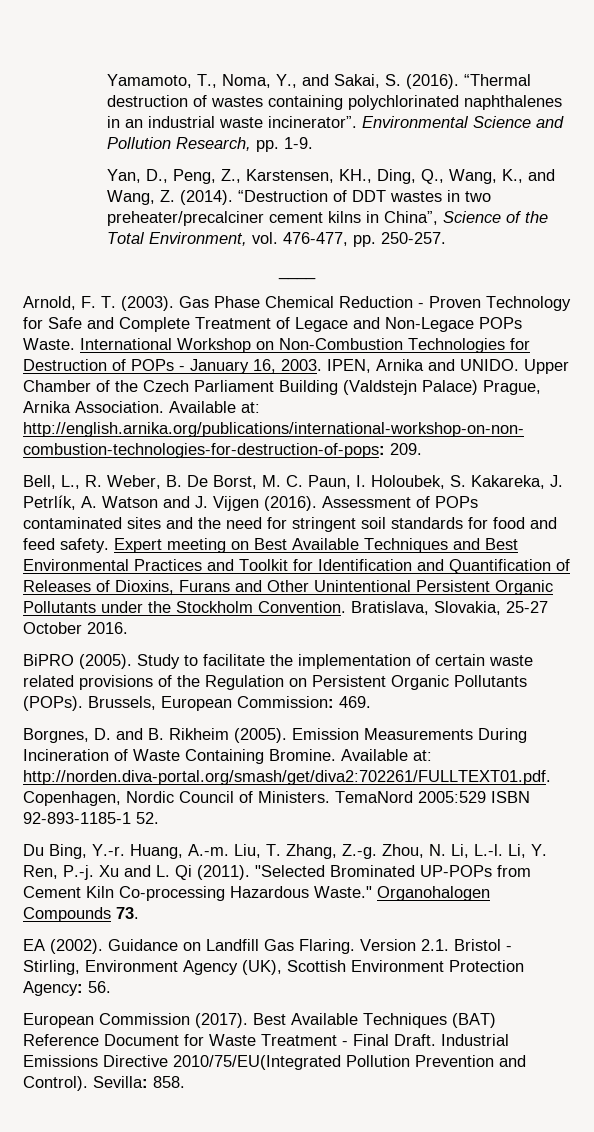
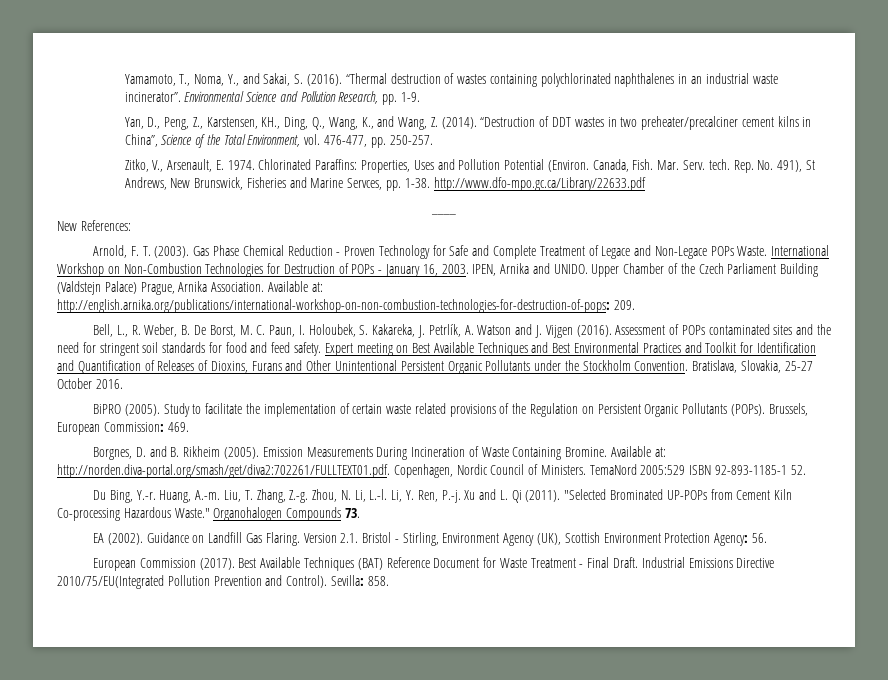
+ Zitko, V., Arsenault, E. 1974. Chlorinated Paraffins: Properties, Uses and Pollution Potential (Environ. Canada, Fish. Mar. Serv. tech. Rep. No. 491), St Andrews, New Brunswick, Fisheries and Marine Servces, pp. 1-38. http://www.dfo-mpo.gc.ca/Library/22633.pdf
+ New References:

